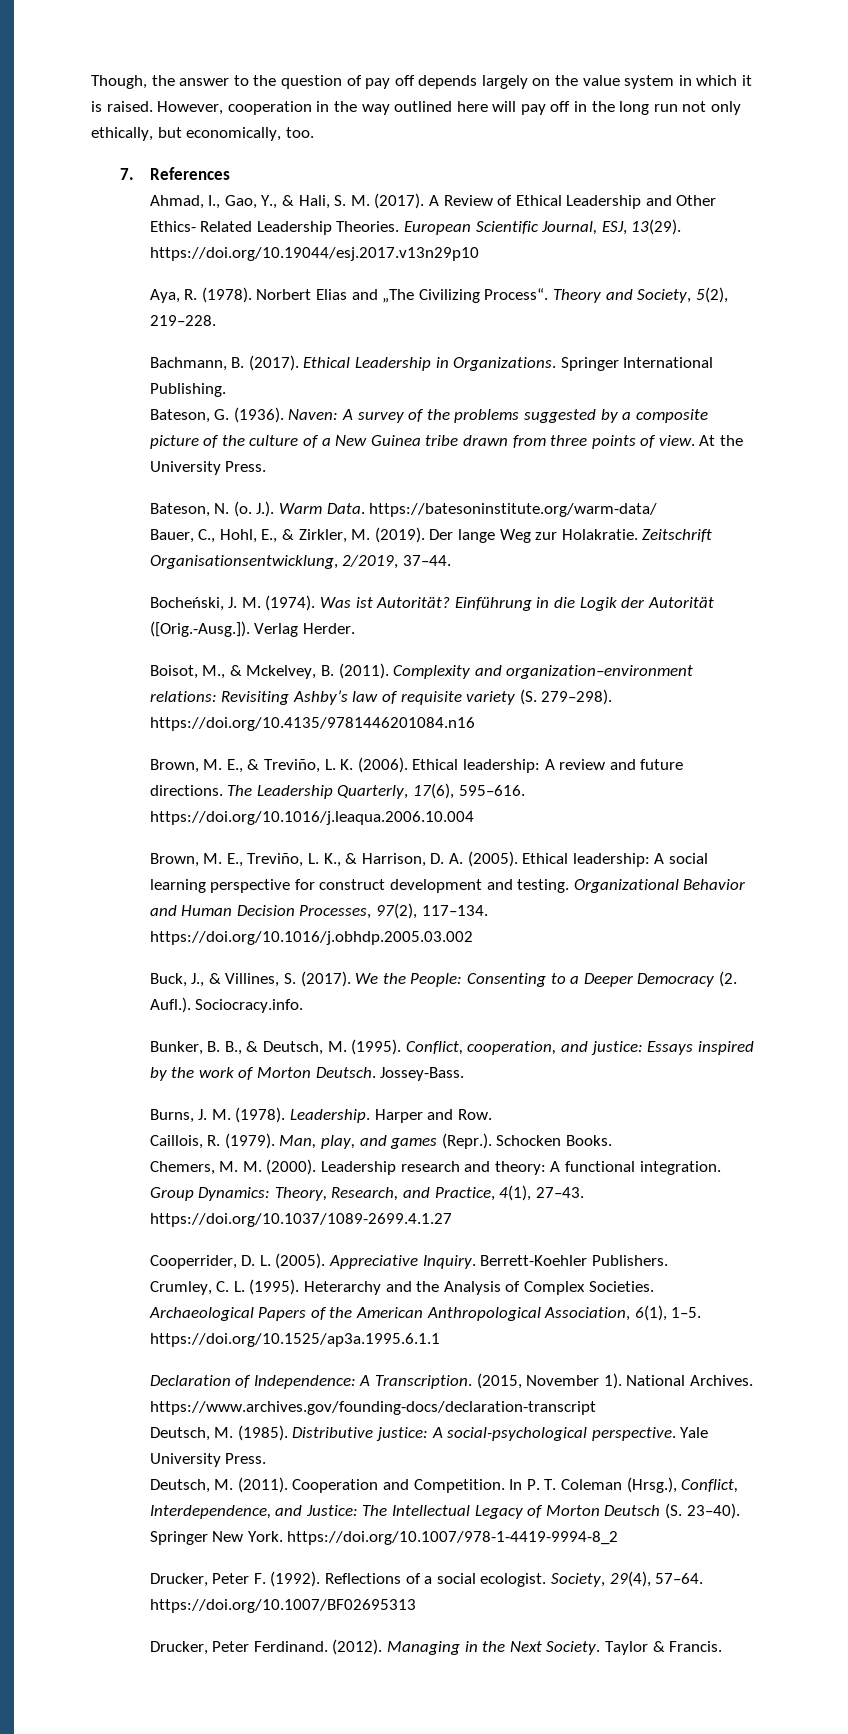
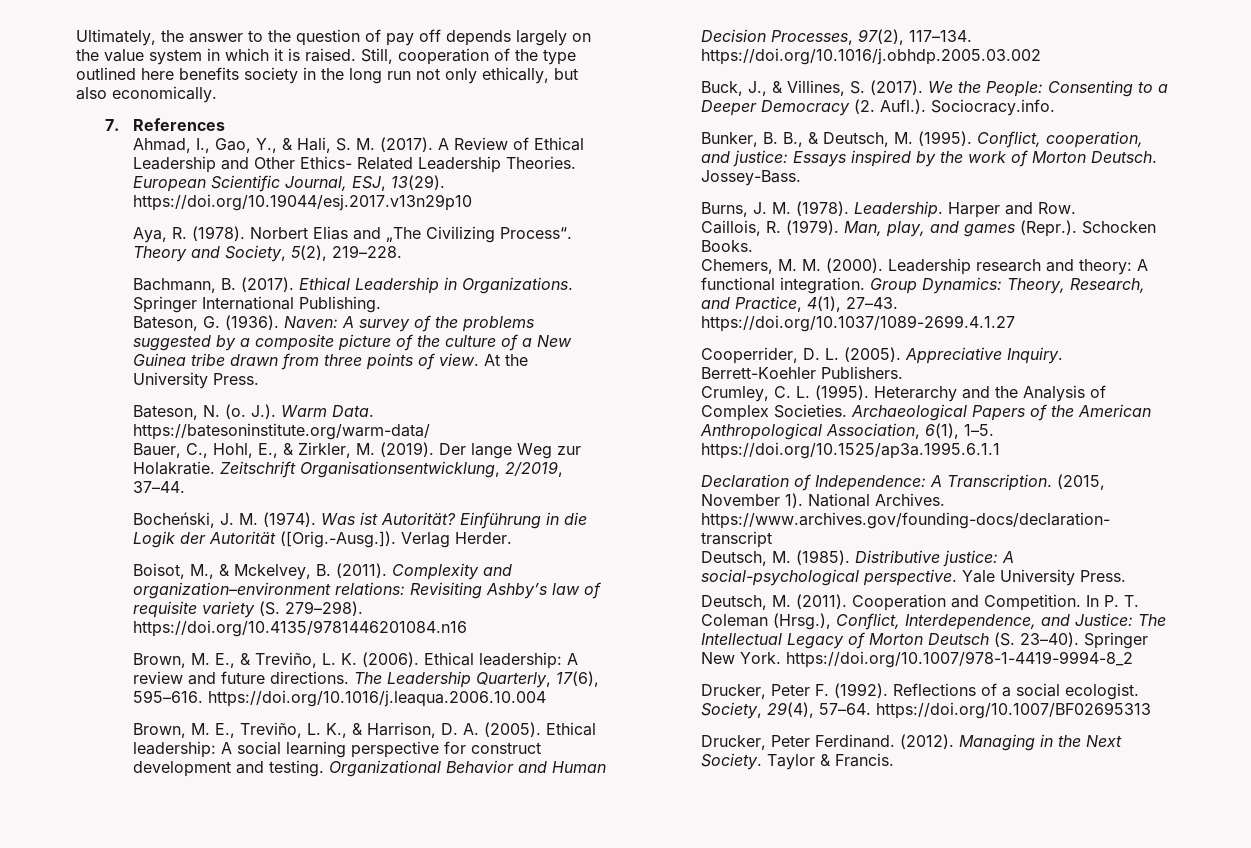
- Though, the answer to the question of pay off depends largely on the value system in which it is raised.
+ Ultimately, the answer to the question of pay off depends largely on the value system in which it is raised.
- However, cooperation in the way outlined here will pay off in the long run not only ethically, but economically, too.
+ Still, cooperation of the type outlined here benefits society in the long run not only ethically, but also economically.

